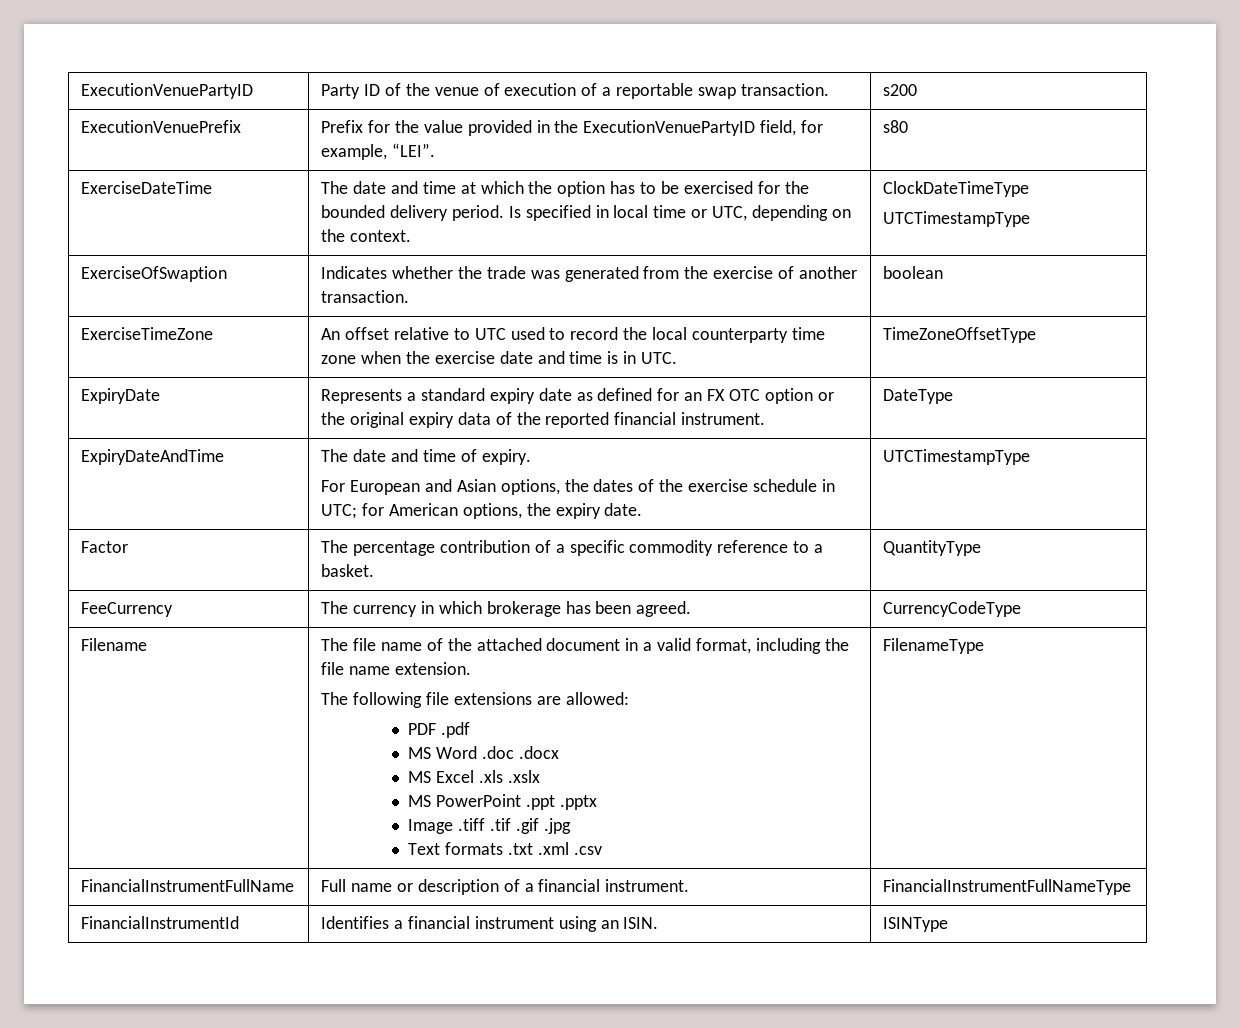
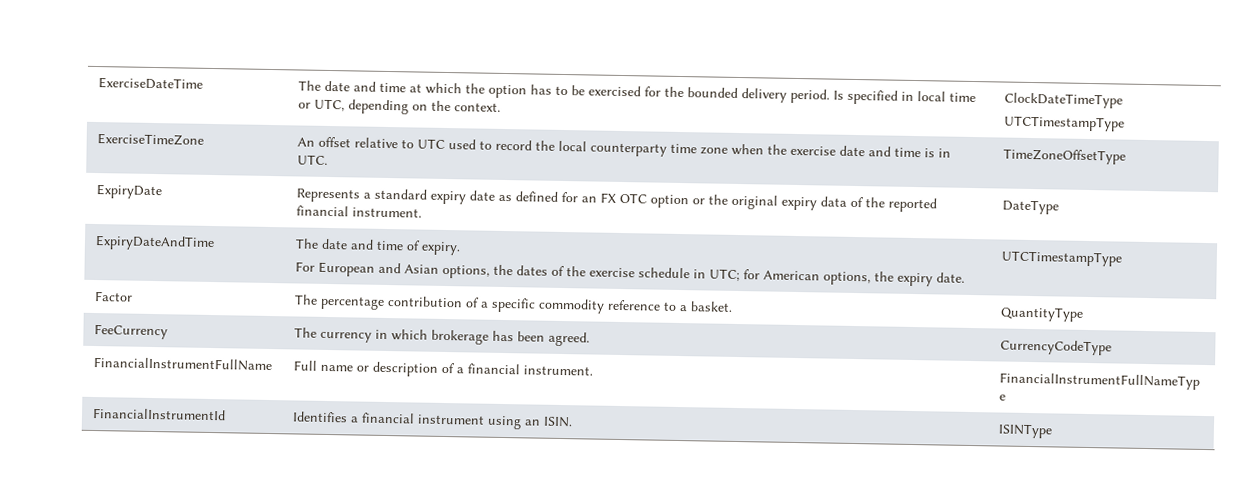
- ExecutionVenuePartyID | Party ID of the venue of execution of a reportable swap transaction. | s200
- ExecutionVenuePrefix | Prefix for the value provided in the ExecutionVenuePartyID field, for example, “LEI”. | s80
- ExerciseOfSwaption | Indicates whether the trade was generated from the exercise of another transaction. | boolean
- Filename | The file name of the attached document in a valid format, including the file name extension.
- The following file extensions are allowed:
- PDF .pdf
- MS Word .doc .docx
- MS Excel .xls .xslx
- MS PowerPoint .ppt .pptx
- Image .tiff .tif .gif .jpg
- Text formats .txt .xml .csv | FilenameType

